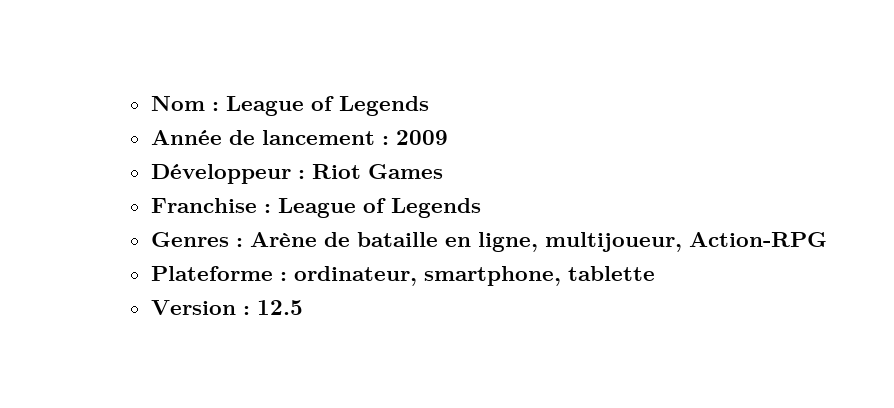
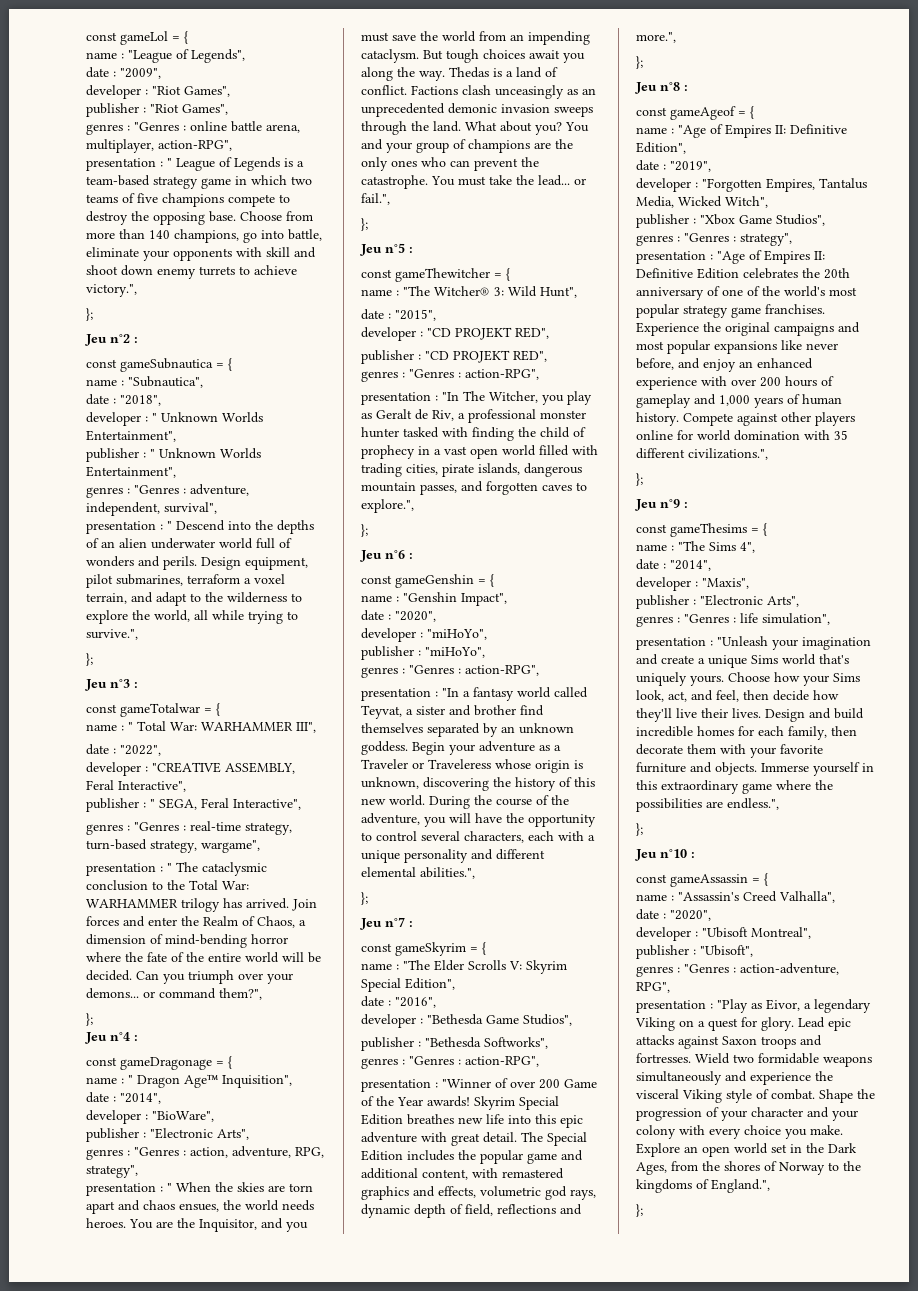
- Nom : League of Legends
- Année de lancement : 2009
- Développeur : Riot Games
- Franchise : League of Legends
- Genres : Arène de bataille en ligne, multijoueur, Action-RPG
- Plateforme : ordinateur, smartphone, tablette
- Version : 12.5
+ const gameLol = {
+ name : "League of Legends",
+ date : "2009",
+ developer : "Riot Games",
+ publisher : "Riot Games",
+ genres : "Genres : online battle arena, multiplayer, action-RPG",
+ presentation : " League of Legends is a team-based strategy game in which two teams of five champions compete to destroy the opposing base. Choose from more than 140 champions, go into battle, eliminate your opponents with skill and shoot down enemy turrets to achieve victory.",
+ };
+ Jeu n°2 :
+ const gameSubnautica = {
+ name : "Subnautica",
+ date : "2018",
+ developer : " Unknown Worlds Entertainment",
+ publisher : " Unknown Worlds Entertainment",
+ genres : "Genres : adventure, independent, survival",
+ presentation : " Descend into the depths of an alien underwater world full of wonders and perils. Design equipment, pilot submarines, terraform a voxel terrain, and adapt to the wilderness to explore the world, all while trying to survive.",
+ };
+ Jeu n°3 :
+ const gameTotalwar = {
+ name : " Total War: WARHAMMER III",
+ date : "2022",
+ developer : "CREATIVE ASSEMBLY, Feral Interactive",
+ publisher : " SEGA, Feral Interactive",
+ genres : "Genres : real-time strategy, turn-based strategy, wargame",
+ presentation : " The cataclysmic conclusion to the Total War: WARHAMMER trilogy has arrived. Join forces and enter the Realm of Chaos, a dimension of mind-bending horror where the fate of the entire world will be decided. Can you triumph over your demons... or command them?",
+ };
+ Jeu n°4 :
+ const gameDragonage = {
+ name : " Dragon Age™ Inquisition",
+ date : "2014",
+ developer : "BioWare",
+ publisher : "Electronic Arts",
+ genres : "Genres : action, adventure, RPG, strategy",
+ presentation : " When the skies are torn apart and chaos ensues, the world needs heroes. You are the Inquisitor, and you must save the world from an impending cataclysm. But tough choices await you along the way. Thedas is a land of conflict. Factions clash unceasingly as an unprecedented demonic invasion sweeps through the land. What about you? You and your group of champions are the only ones who can prevent the catastrophe. You must take the lead... or fail.",
+ };
+ Jeu n°5 :
+ const gameThewitcher = {
+ name : "The Witcher® 3: Wild Hunt",
+ date : "2015",
+ developer : "CD PROJEKT RED",
+ publisher : "CD PROJEKT RED",
+ genres : "Genres : action-RPG",
+ presentation : "In The Witcher, you play as Geralt de Riv, a professional monster hunter tasked with finding the child of prophecy in a vast open world filled with trading cities, pirate islands, dangerous mountain passes, and forgotten caves to explore.",
+ };
+ Jeu n°6 :
+ const gameGenshin = {
+ name : "Genshin Impact",
+ date : "2020",
+ developer : "miHoYo",
+ publisher : "miHoYo",
+ genres : "Genres : action-RPG",
+ presentation : "In a fantasy world called Teyvat, a sister and brother find themselves separated by an unknown goddess. Begin your adventure as a Traveler or Traveleress whose origin is unknown, discovering the history of this new world. During the course of the adventure, you will have the opportunity to control several characters, each with a unique personality and different elemental abilities.",
+ };
+ Jeu n°7 :
+ const gameSkyrim = {
+ name : "The Elder Scrolls V: Skyrim Special Edition",
+ date : "2016",
+ developer : "Bethesda Game Studios",
+ publisher : "Bethesda Softworks",
+ genres : "Genres : action-RPG",
+ presentation : "Winner of over 200 Game of the Year awards! Skyrim Special Edition breathes new life into this epic adventure with great detail. The Special Edition includes the popular game and additional content, with remastered graphics and effects, volumetric god rays, dynamic depth of field, reflections and more.",
+ };
+ Jeu n°8 :
+ const gameAgeof = {
+ name : "Age of Empires II: Definitive Edition",
+ date : "2019",
+ developer : "Forgotten Empires, Tantalus Media, Wicked Witch",
+ publisher : "Xbox Game Studios",
+ genres : "Genres : strategy",
+ presentation : "Age of Empires II: Definitive Edition celebrates the 20th anniversary of one of the world's most popular strategy game franchises. Experience the original campaigns and most popular expansions like never before, and enjoy an enhanced experience with over 200 hours of gameplay and 1,000 years of human history. Compete against other players online for world domination with 35 different civilizations.",
+ };
+ Jeu n°9 :
+ const gameThesims = {
+ name : "The Sims 4",
+ date : "2014",
+ developer : "Maxis",
+ publisher : "Electronic Arts",
+ genres : "Genres : life simulation",
+ presentation : "Unleash your imagination and create a unique Sims world that's uniquely yours. Choose how your Sims look, act, and feel, then decide how they'll live their lives. Design and build incredible homes for each family, then decorate them with your favorite furniture and objects. Immerse yourself in this extraordinary game where the possibilities are endless.",
+ };
+ Jeu n°10 :
+ const gameAssassin = {
+ name : "Assassin's Creed Valhalla",
+ date : "2020",
+ developer : "Ubisoft Montreal",
+ publisher : "Ubisoft",
+ genres : "Genres : action-adventure, RPG",
+ presentation : "Play as Eivor, a legendary Viking on a quest for glory. Lead epic attacks against Saxon troops and fortresses. Wield two formidable weapons simultaneously and experience the visceral Viking style of combat. Shape the progression of your character and your colony with every choice you make. Explore an open world set in the Dark Ages, from the shores of Norway to the kingdoms of England.",
+ };

